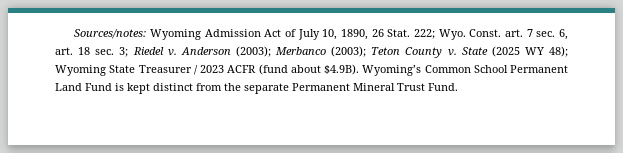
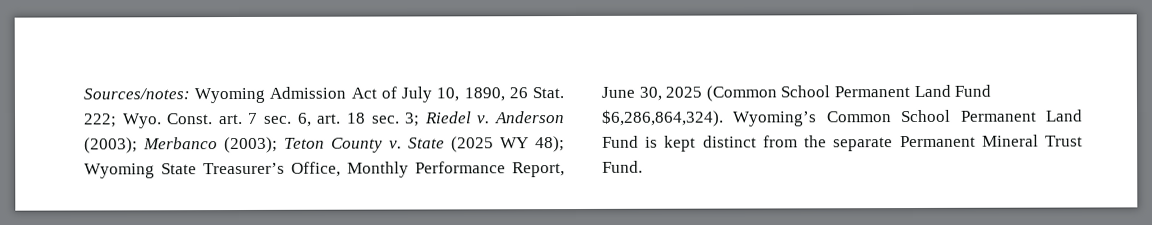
- State (2025 WY 48); Wyoming State Treasurer / 2023 ACFR (fund about $4.9B). Wyoming’s Common School Permanent Land Fund is kept distinct from the separate Permanent Mineral Trust Fund.
+ State (2025 WY 48); Wyoming State Treasurer’s Office, Monthly Performance Report, June 30, 2025 (Common School Permanent Land Fund $6,286,864,324). Wyoming’s Common School Permanent Land Fund is kept distinct from the separate Permanent Mineral Trust Fund.

